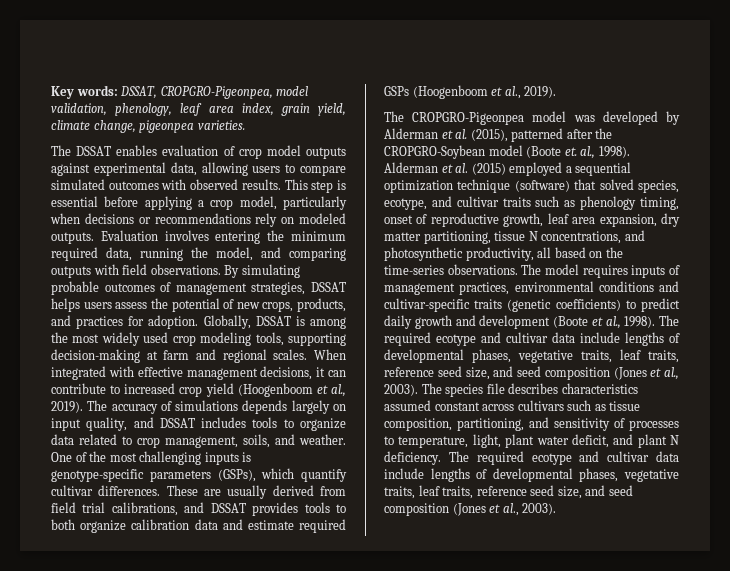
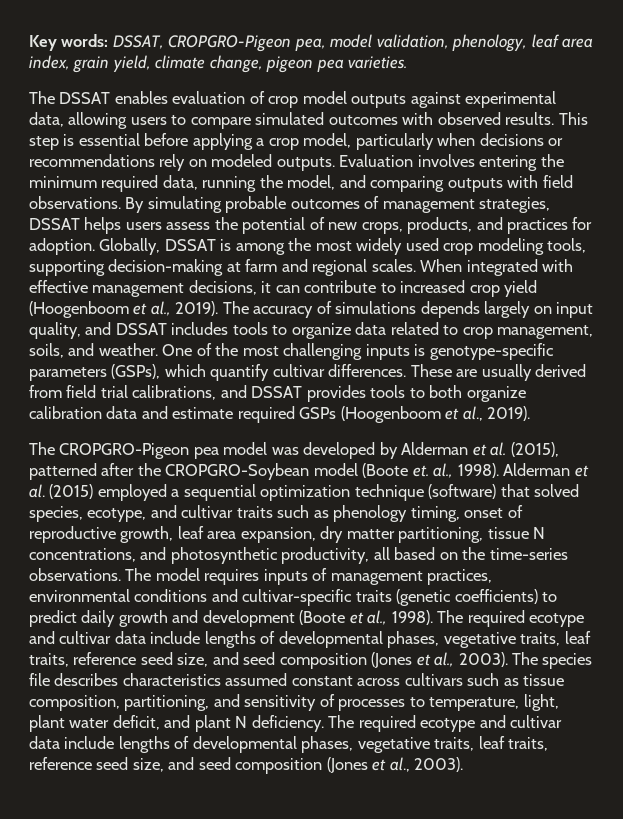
- Key words: DSSAT, CROPGRO-Pigeonpea, model validation, phenology, leaf area index, grain yield, climate change, pigeonpea varieties.
+ Key words: DSSAT, CROPGRO-Pigeon pea, model validation, phenology, leaf area index, grain yield, climate change, pigeon pea varieties.
- The CROPGRO-Pigeonpea model was developed by Alderman et al. (2015), patterned after the CROPGRO-Soybean model (Boote et. al., 1998).
+ The CROPGRO-Pigeon pea model was developed by Alderman et al. (2015), patterned after the CROPGRO-Soybean model (Boote et. al., 1998).

